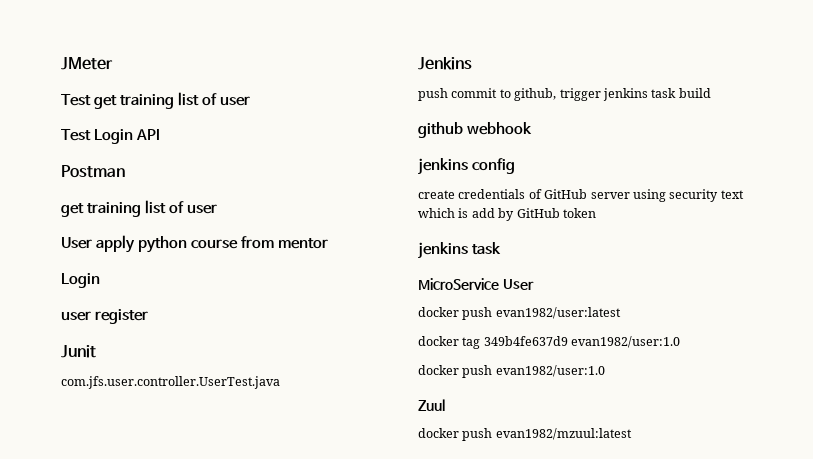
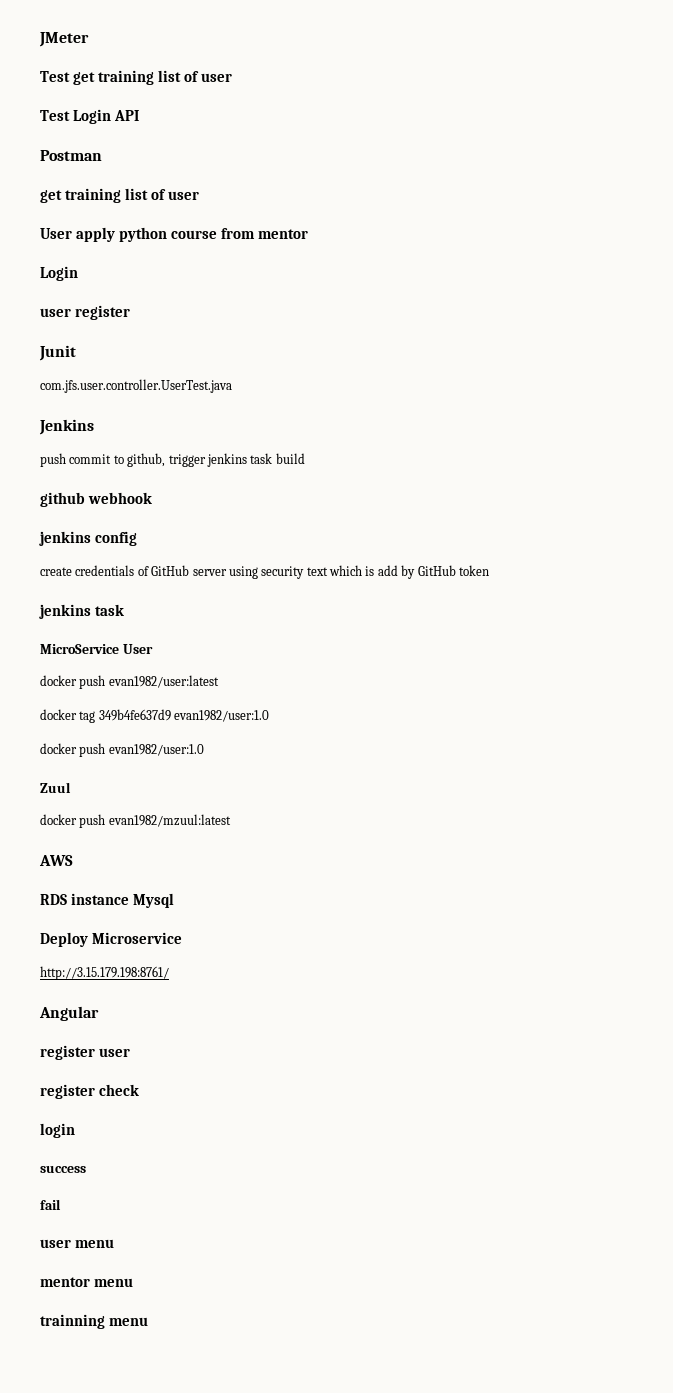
+ AWS
+ RDS instance Mysql
+ Deploy Microservice
+ http://3.15.179.198:8761/
+ Angular
+ register user
+ register check
+ login
+ success
+ fail
+ user menu
+ mentor menu
+ trainning menu

